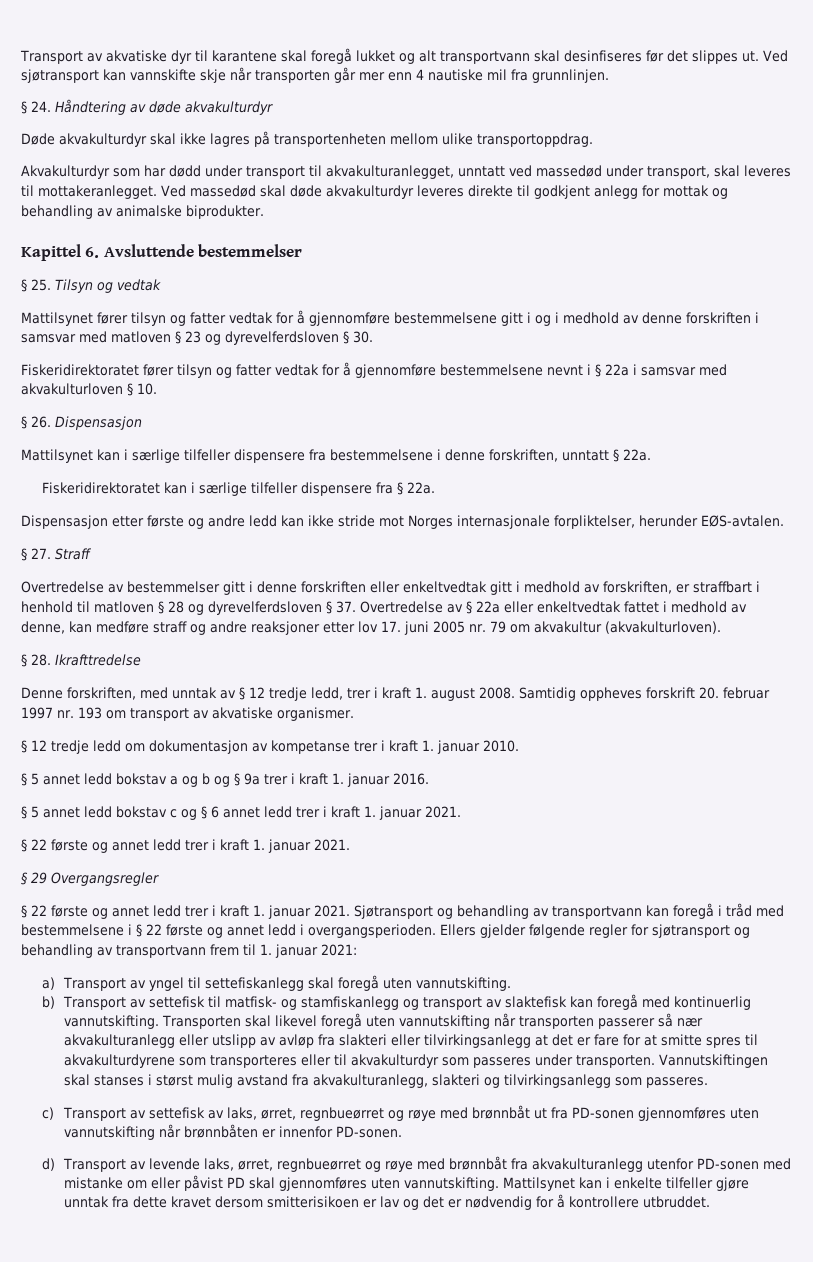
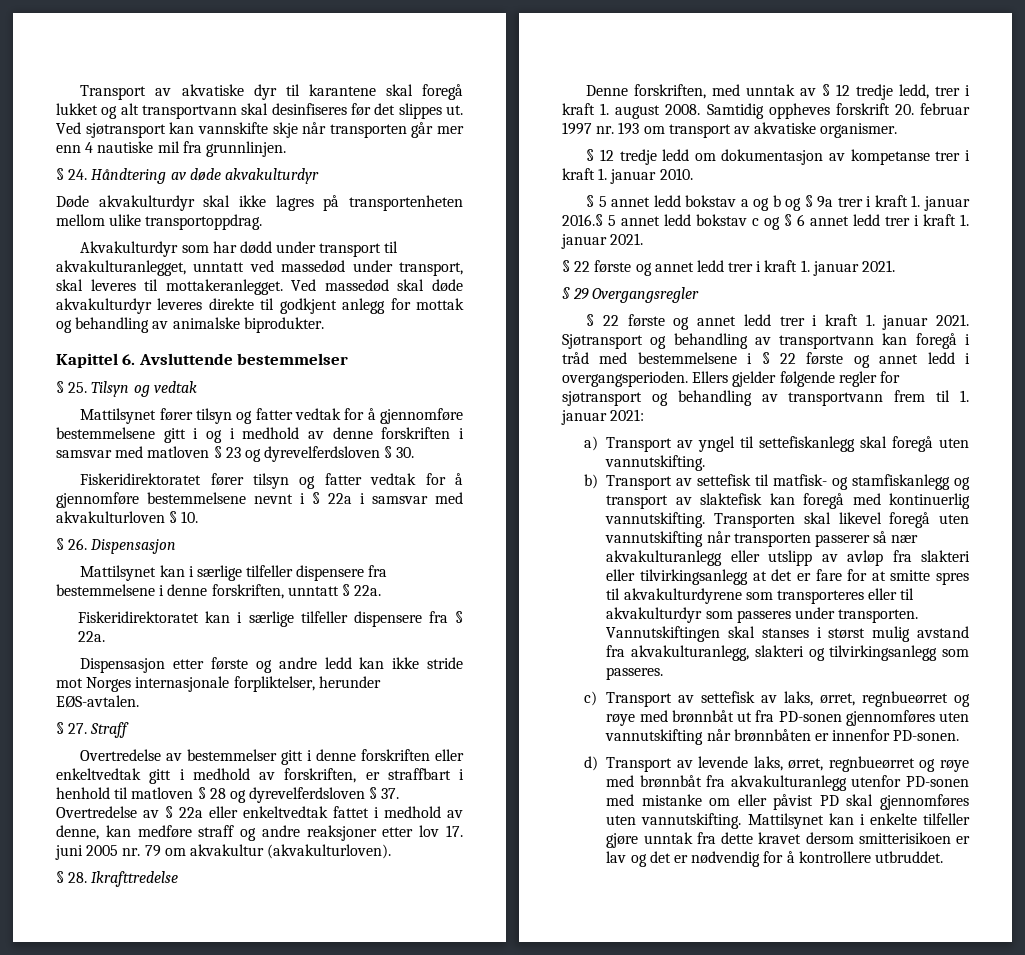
- § 5 annet ledd bokstav a og b og § 9a trer i kraft 1. januar 2016.
- § 5 annet ledd bokstav c og § 6 annet ledd trer i kraft 1. januar 2021.
+ § 5 annet ledd bokstav a og b og § 9a trer i kraft 1. januar 2016.§ 5 annet ledd bokstav c og § 6 annet ledd trer i kraft 1. januar 2021.

